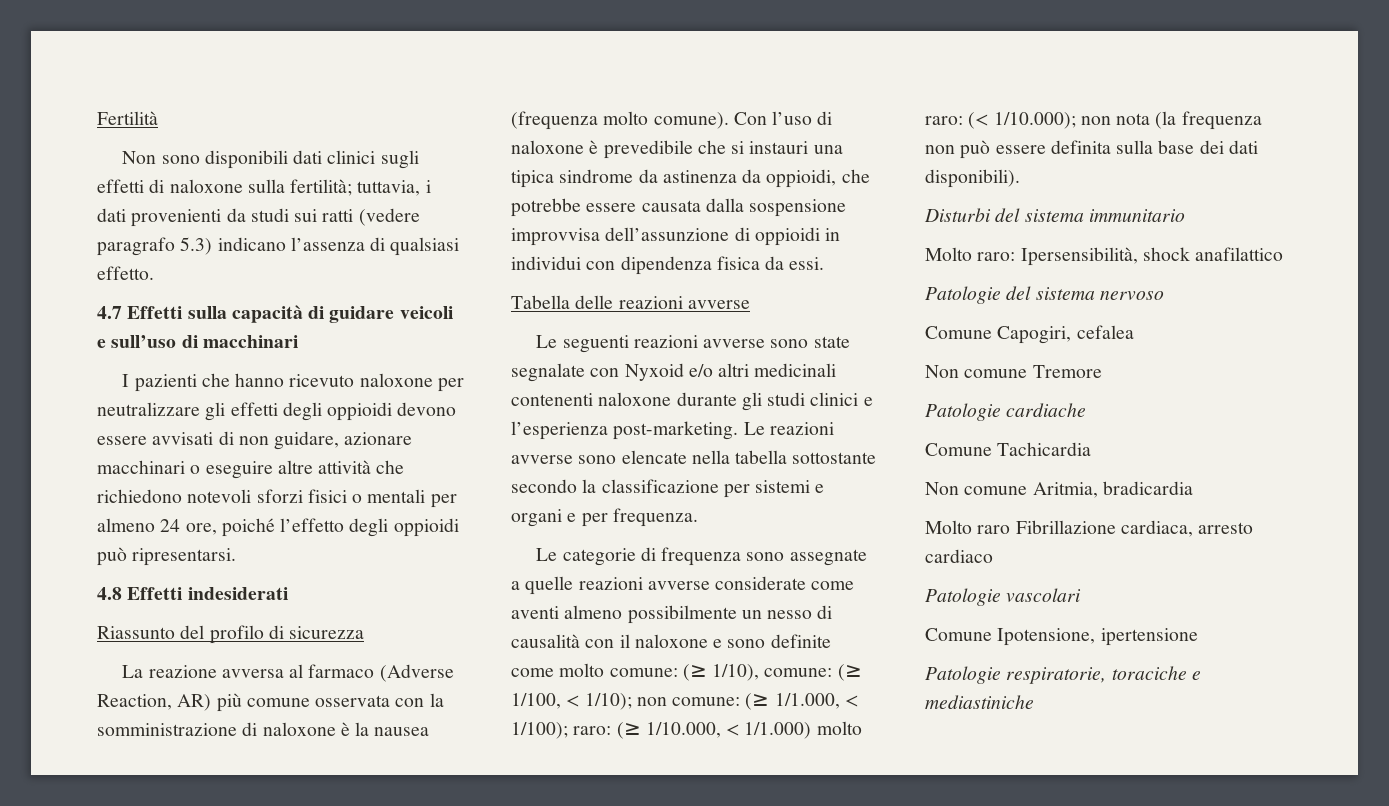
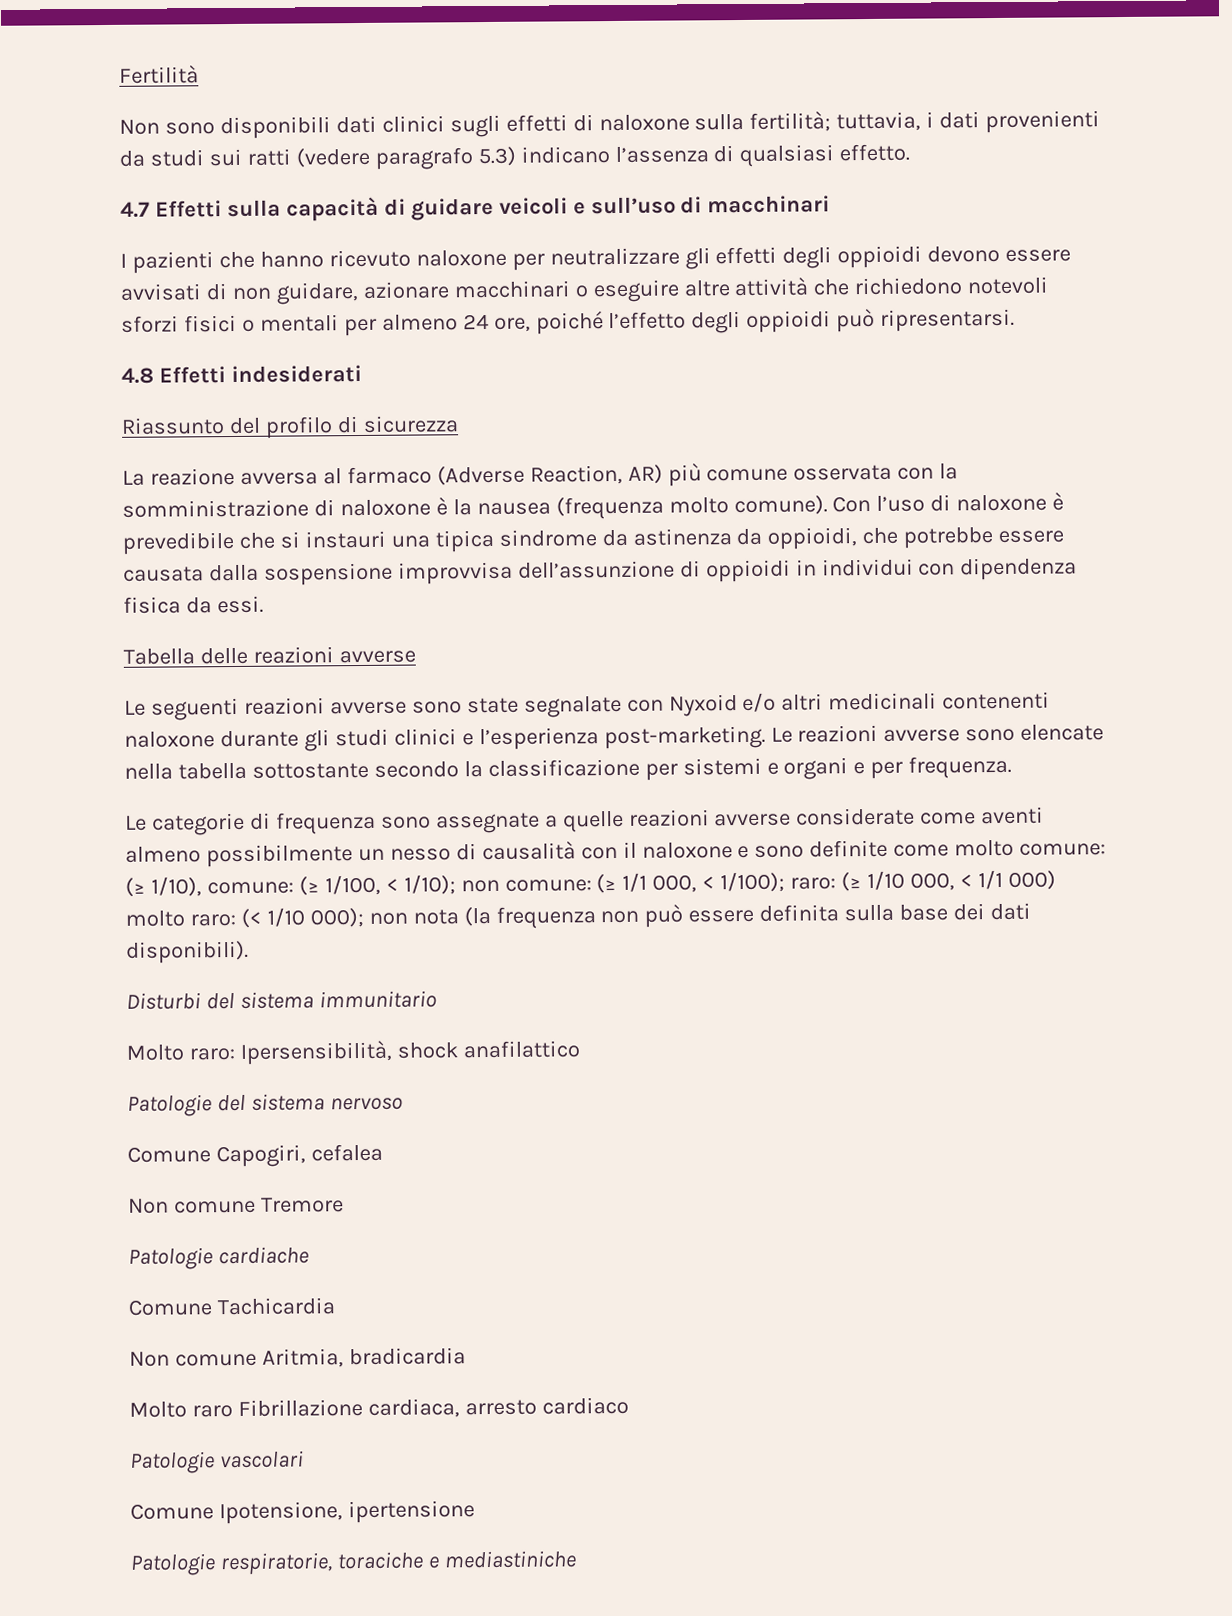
- Le categorie di frequenza sono assegnate a quelle reazioni avverse considerate come aventi almeno possibilmente un nesso di causalità con il naloxone e sono definite come molto comune: (≥ 1/10), comune: (≥ 1/100, < 1/10); non comune: (≥ 1/1.000, < 1/100); raro: (≥ 1/10.000, < 1/1.000) molto raro: (< 1/10.000); non nota (la frequenza non può essere definita sulla base dei dati disponibili).
+ Le categorie di frequenza sono assegnate a quelle reazioni avverse considerate come aventi almeno possibilmente un nesso di causalità con il naloxone e sono definite come molto comune: (≥ 1/10), comune: (≥ 1/100, < 1/10); non comune: (≥ 1/1 000, < 1/100); raro: (≥ 1/10 000, < 1/1 000) molto raro: (< 1/10 000); non nota (la frequenza non può essere definita sulla base dei dati disponibili).

